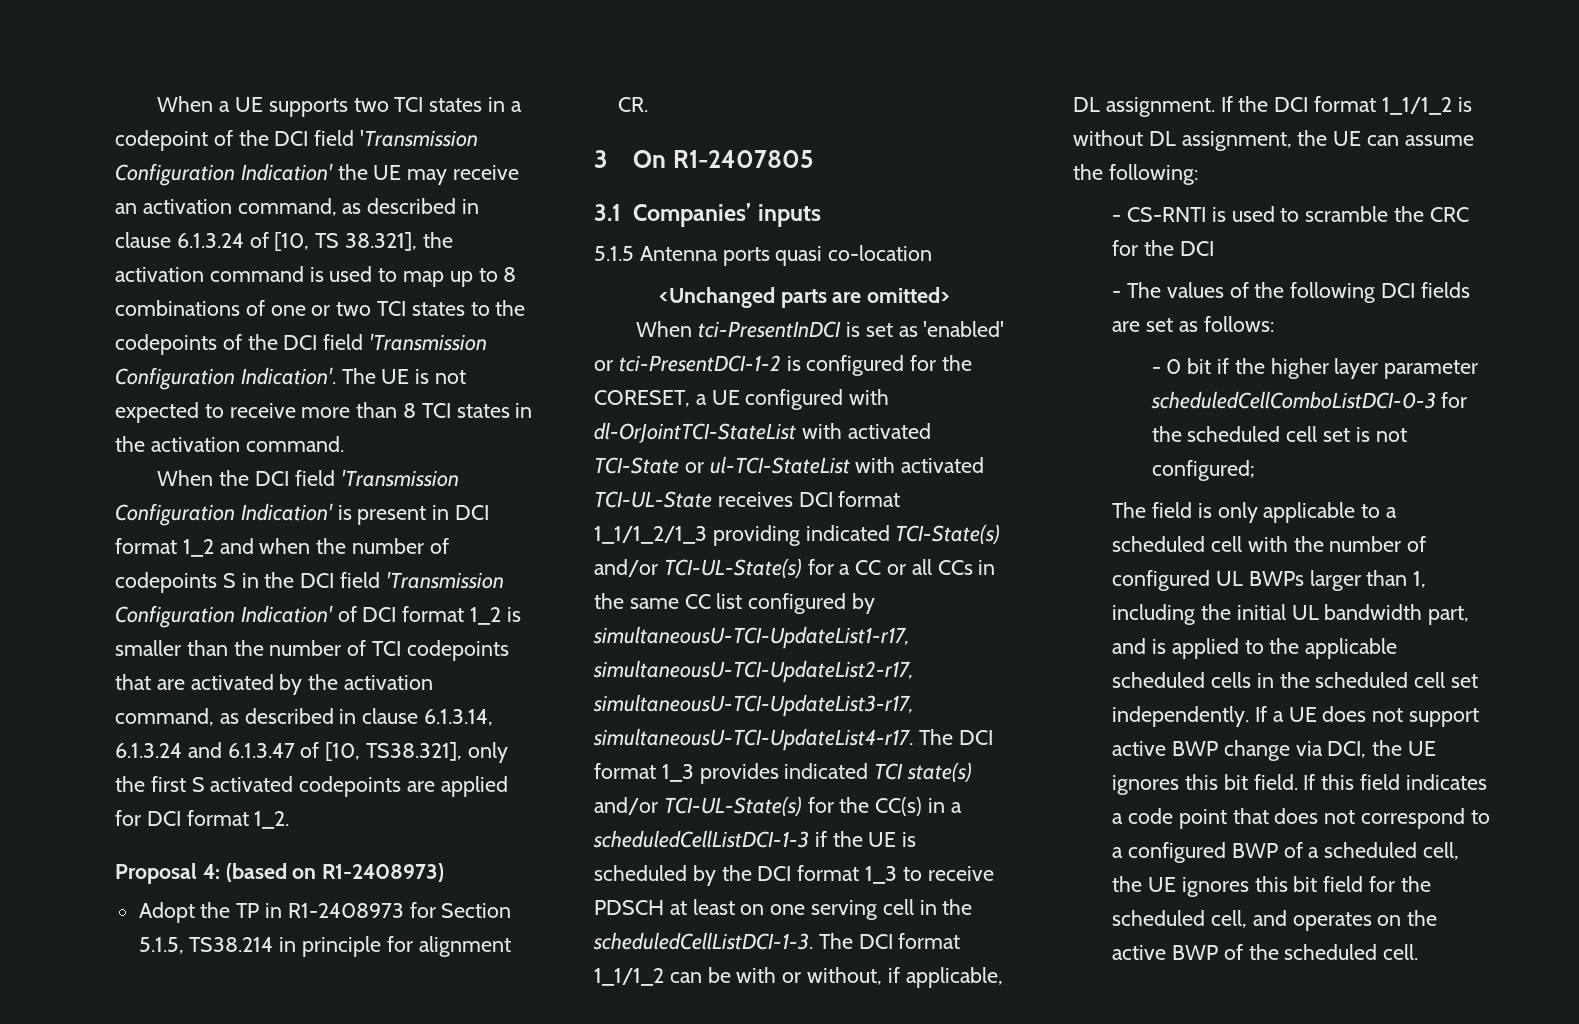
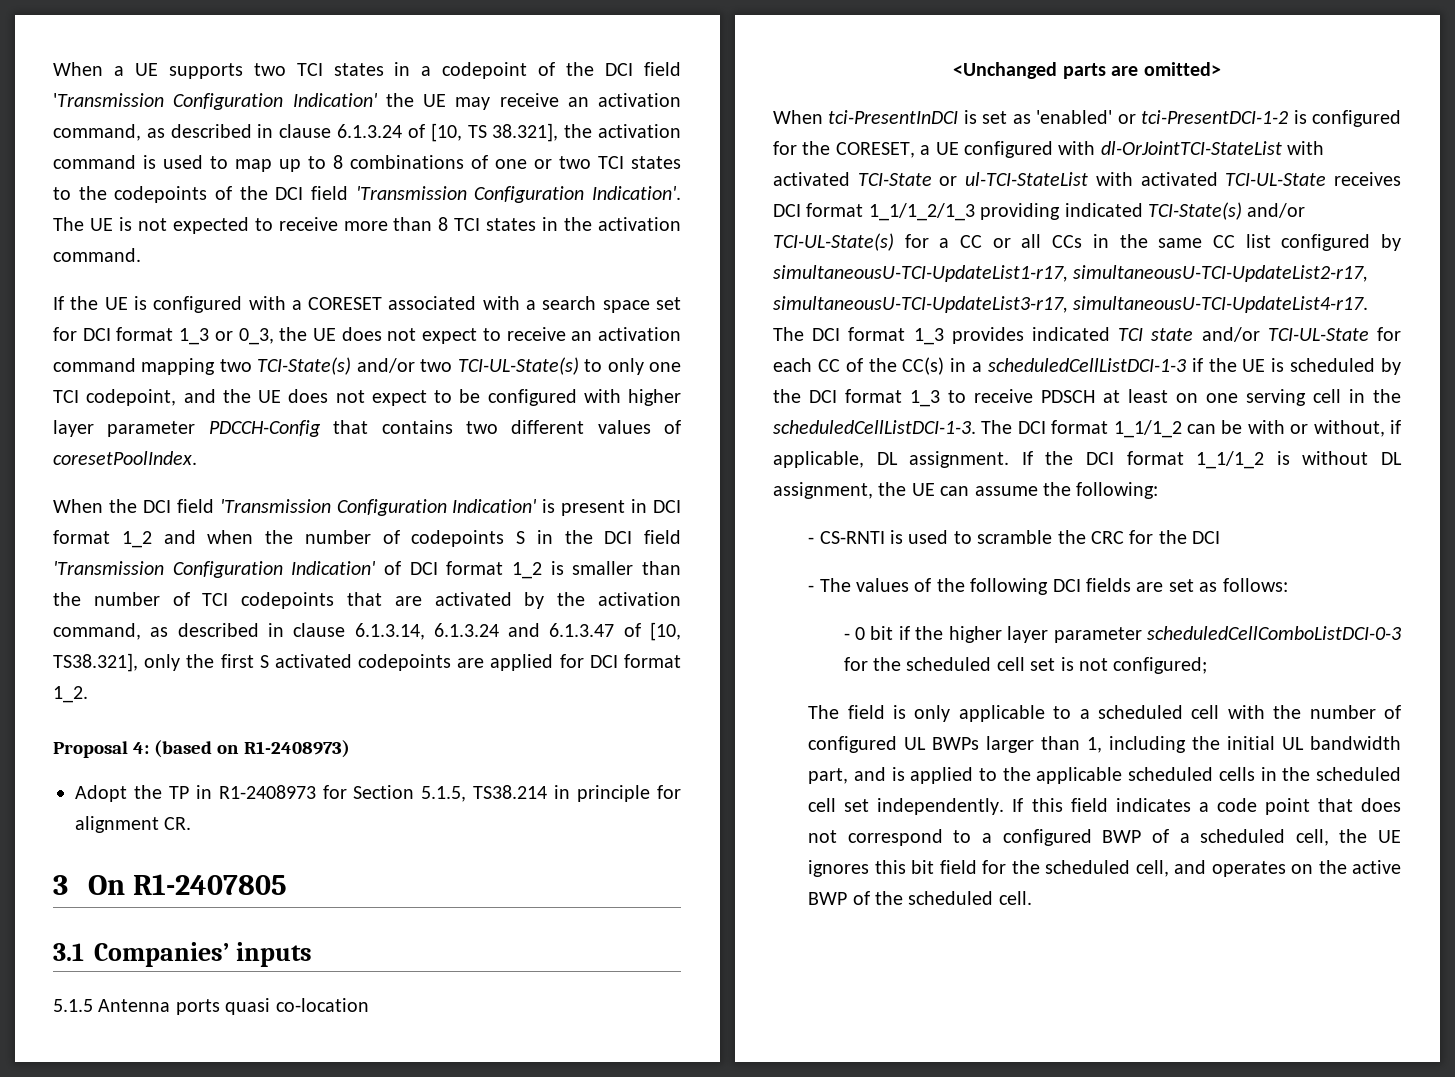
+ If the UE is configured with a CORESET associated with a search space set for DCI format 1_3 or 0_3, the UE does not expect to receive an activation command mapping two TCI-State(s) and/or two TCI-UL-State(s) to only one TCI codepoint, and the UE does not expect to be configured with higher layer parameter PDCCH-Config that contains two different values of coresetPoolIndex.
- The DCI format 1_3 provides indicated TCI state(s) and/or TCI-UL-State(s) for the CC(s) in a scheduledCellListDCI-1-3 if the UE is scheduled by the DCI format 1_3 to receive PDSCH at least on one serving cell in the scheduledCellListDCI-1-3.
+ The DCI format 1_3 provides indicated TCI state and/or TCI-UL-State for each CC of the CC(s) in a scheduledCellListDCI-1-3 if the UE is scheduled by the DCI format 1_3 to receive PDSCH at least on one serving cell in the scheduledCellListDCI-1-3.
- If a UE does not support active BWP change via DCI, the UE ignores this bit field. If this field indicates a code point that does not correspond to a configured BWP of a scheduled cell, the UE ignores this bit field for the scheduled cell, and operates on the active BWP of the scheduled cell.
+ If this field indicates a code point that does not correspond to a configured BWP of a scheduled cell, the UE ignores this bit field for the scheduled cell, and operates on the active BWP of the scheduled cell.

